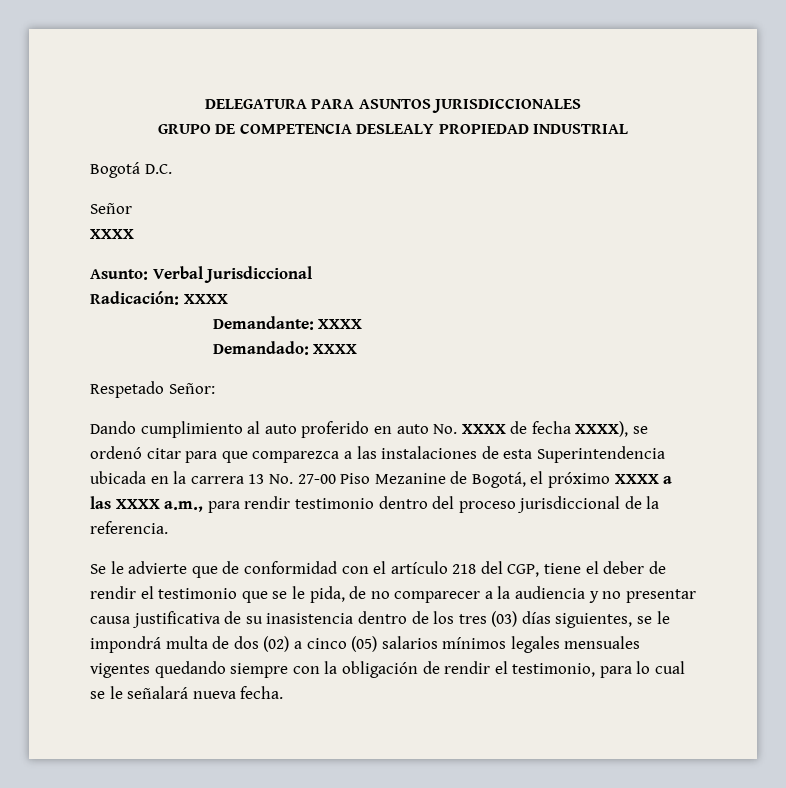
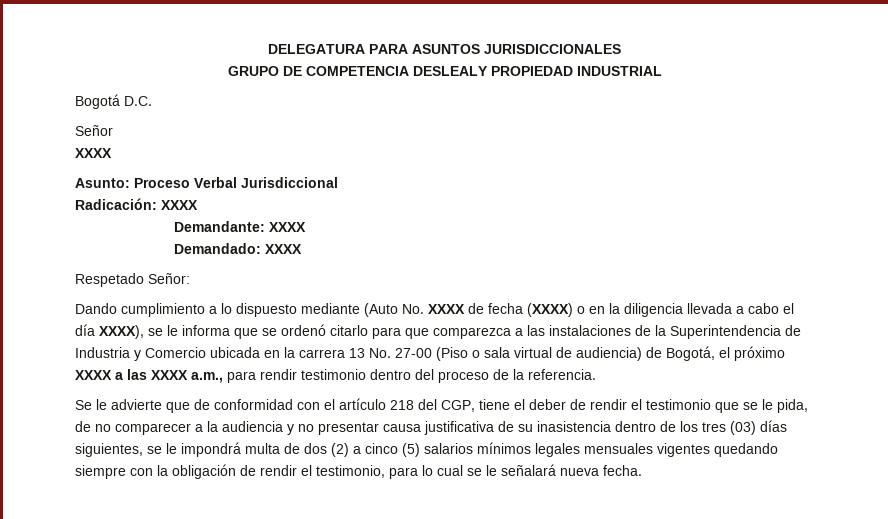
- Asunto: Verbal Jurisdiccional
+ Asunto: Proceso Verbal Jurisdiccional
- Dando cumplimiento al auto proferido en auto No. XXXX de fecha XXXX), se ordenó citar para que comparezca a las instalaciones de esta Superintendencia ubicada en la carrera 13 No. 27-00 Piso Mezanine de Bogotá, el próximo XXXX a las XXXX a.m., para rendir testimonio dentro del proceso jurisdiccional de la referencia.
+ Dando cumplimiento a lo dispuesto mediante (Auto No. XXXX de fecha (XXXX) o en la diligencia llevada a cabo el día XXXX), se le informa que se ordenó citarlo para que comparezca a las instalaciones de la Superintendencia de Industria y Comercio ubicada en la carrera 13 No. 27-00 (Piso o sala virtual de audiencia) de Bogotá, el próximo XXXX a las XXXX a.m., para rendir testimonio dentro del proceso de la referencia.
- Se le advierte que de conformidad con el artículo 218 del CGP, tiene el deber de rendir el testimonio que se le pida, de no comparecer a la audiencia y no presentar causa justificativa de su inasistencia dentro de los tres (03) días siguientes, se le impondrá multa de dos (02) a cinco (05) salarios mínimos legales mensuales vigentes quedando siempre con la obligación de rendir el testimonio, para lo cual se le señalará nueva fecha.
+ Se le advierte que de conformidad con el artículo 218 del CGP, tiene el deber de rendir el testimonio que se le pida, de no comparecer a la audiencia y no presentar causa justificativa de su inasistencia dentro de los tres (03) días siguientes, se le impondrá multa de dos (2) a cinco (5) salarios mínimos legales mensuales vigentes quedando siempre con la obligación de rendir el testimonio, para lo cual se le señalará nueva fecha.

